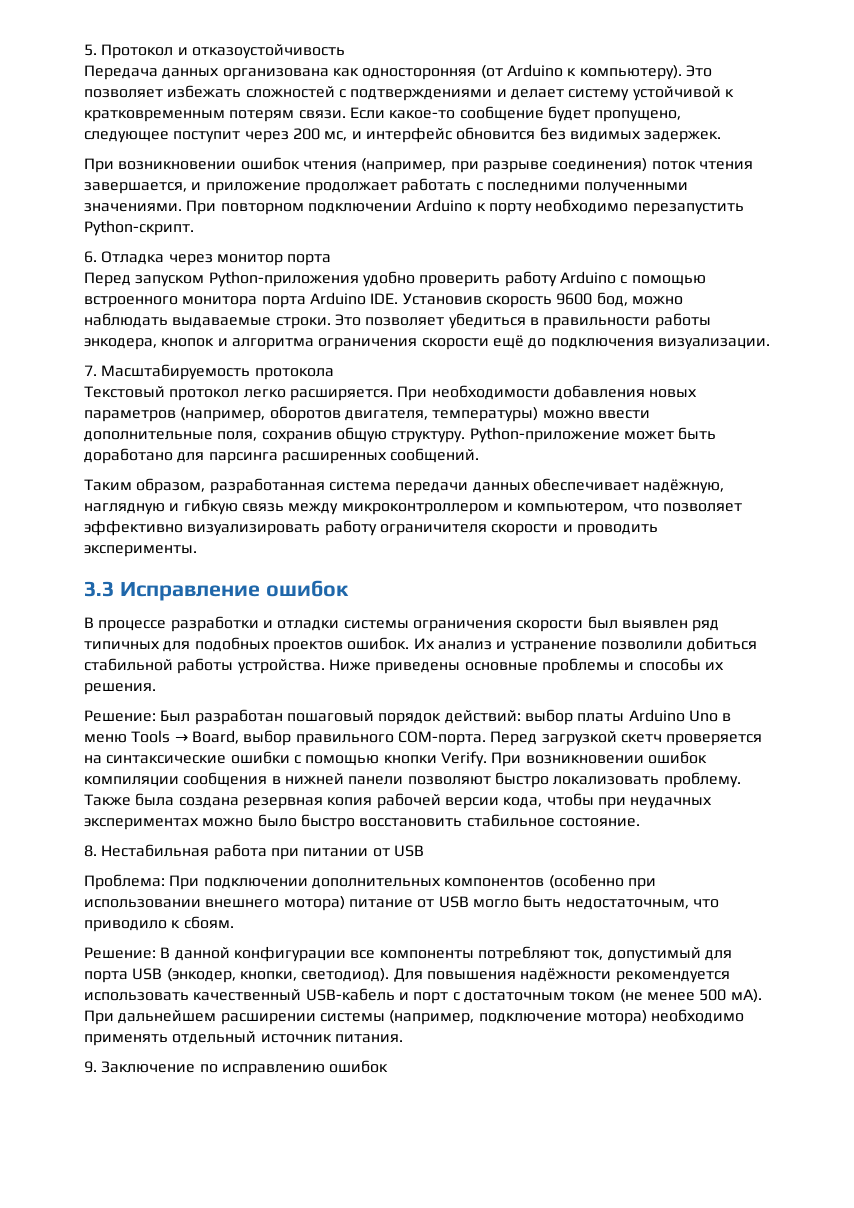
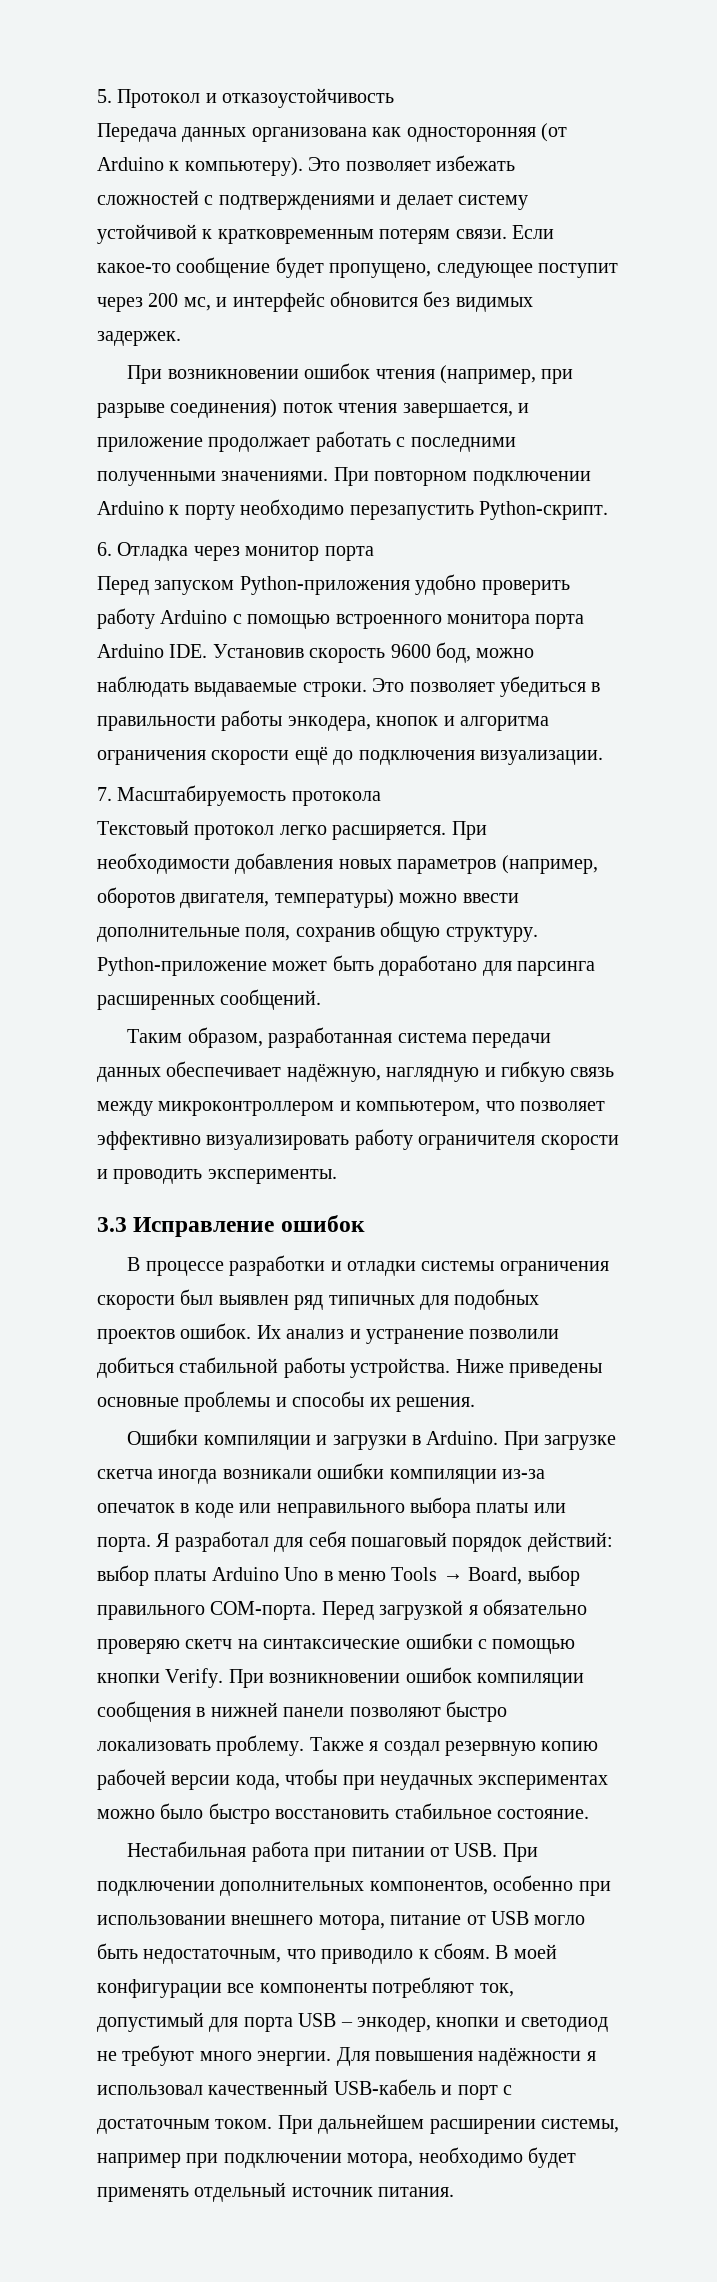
- Решение: Был разработан пошаговый порядок действий: выбор платы Arduino Uno в меню Tools → Board, выбор правильного COM-порта.
+ Ошибки компиляции и загрузки в Arduino. При загрузке скетча иногда возникали ошибки компиляции из-за опечаток в коде или неправильного выбора платы или порта. Я разработал для себя пошаговый порядок действий: выбор платы Arduino Uno в меню Tools → Board, выбор правильного COM-порта.
- Перед загрузкой скетч проверяется на синтаксические ошибки с помощью кнопки Verify.
+ Перед загрузкой я обязательно проверяю скетч на синтаксические ошибки с помощью кнопки Verify.
- Также была создана резервная копия рабочей версии кода, чтобы при неудачных экспериментах можно было быстро восстановить стабильное состояние.
+ Также я создал резервную копию рабочей версии кода, чтобы при неудачных экспериментах можно было быстро восстановить стабильное состояние.
- 8. Нестабильная работа при питании от USB
- Проблема: При подключении дополнительных компонентов (особенно при использовании внешнего мотора) питание от USB могло быть недостаточным, что приводило к сбоям.
- Решение: В данной конфигурации все компоненты потребляют ток, допустимый для порта USB (энкодер, кнопки, светодиод).
+ Нестабильная работа при питании от USB. При подключении дополнительных компонентов, особенно при использовании внешнего мотора, питание от USB могло быть недостаточным, что приводило к сбоям. В моей конфигурации все компоненты потребляют ток, допустимый для порта USB – энкодер, кнопки и светодиод не требуют много энергии.
- Для повышения надёжности рекомендуется использовать качественный USB-кабель и порт с достаточным током (не менее 500 мА). При дальнейшем расширении системы (например, подключение мотора) необходимо применять отдельный источник питания.
+ Для повышения надёжности я использовал качественный USB-кабель и порт с достаточным током. При дальнейшем расширении системы, например при подключении мотора, необходимо будет применять отдельный источник питания.
- 9. Заключение по исправлению ошибок

